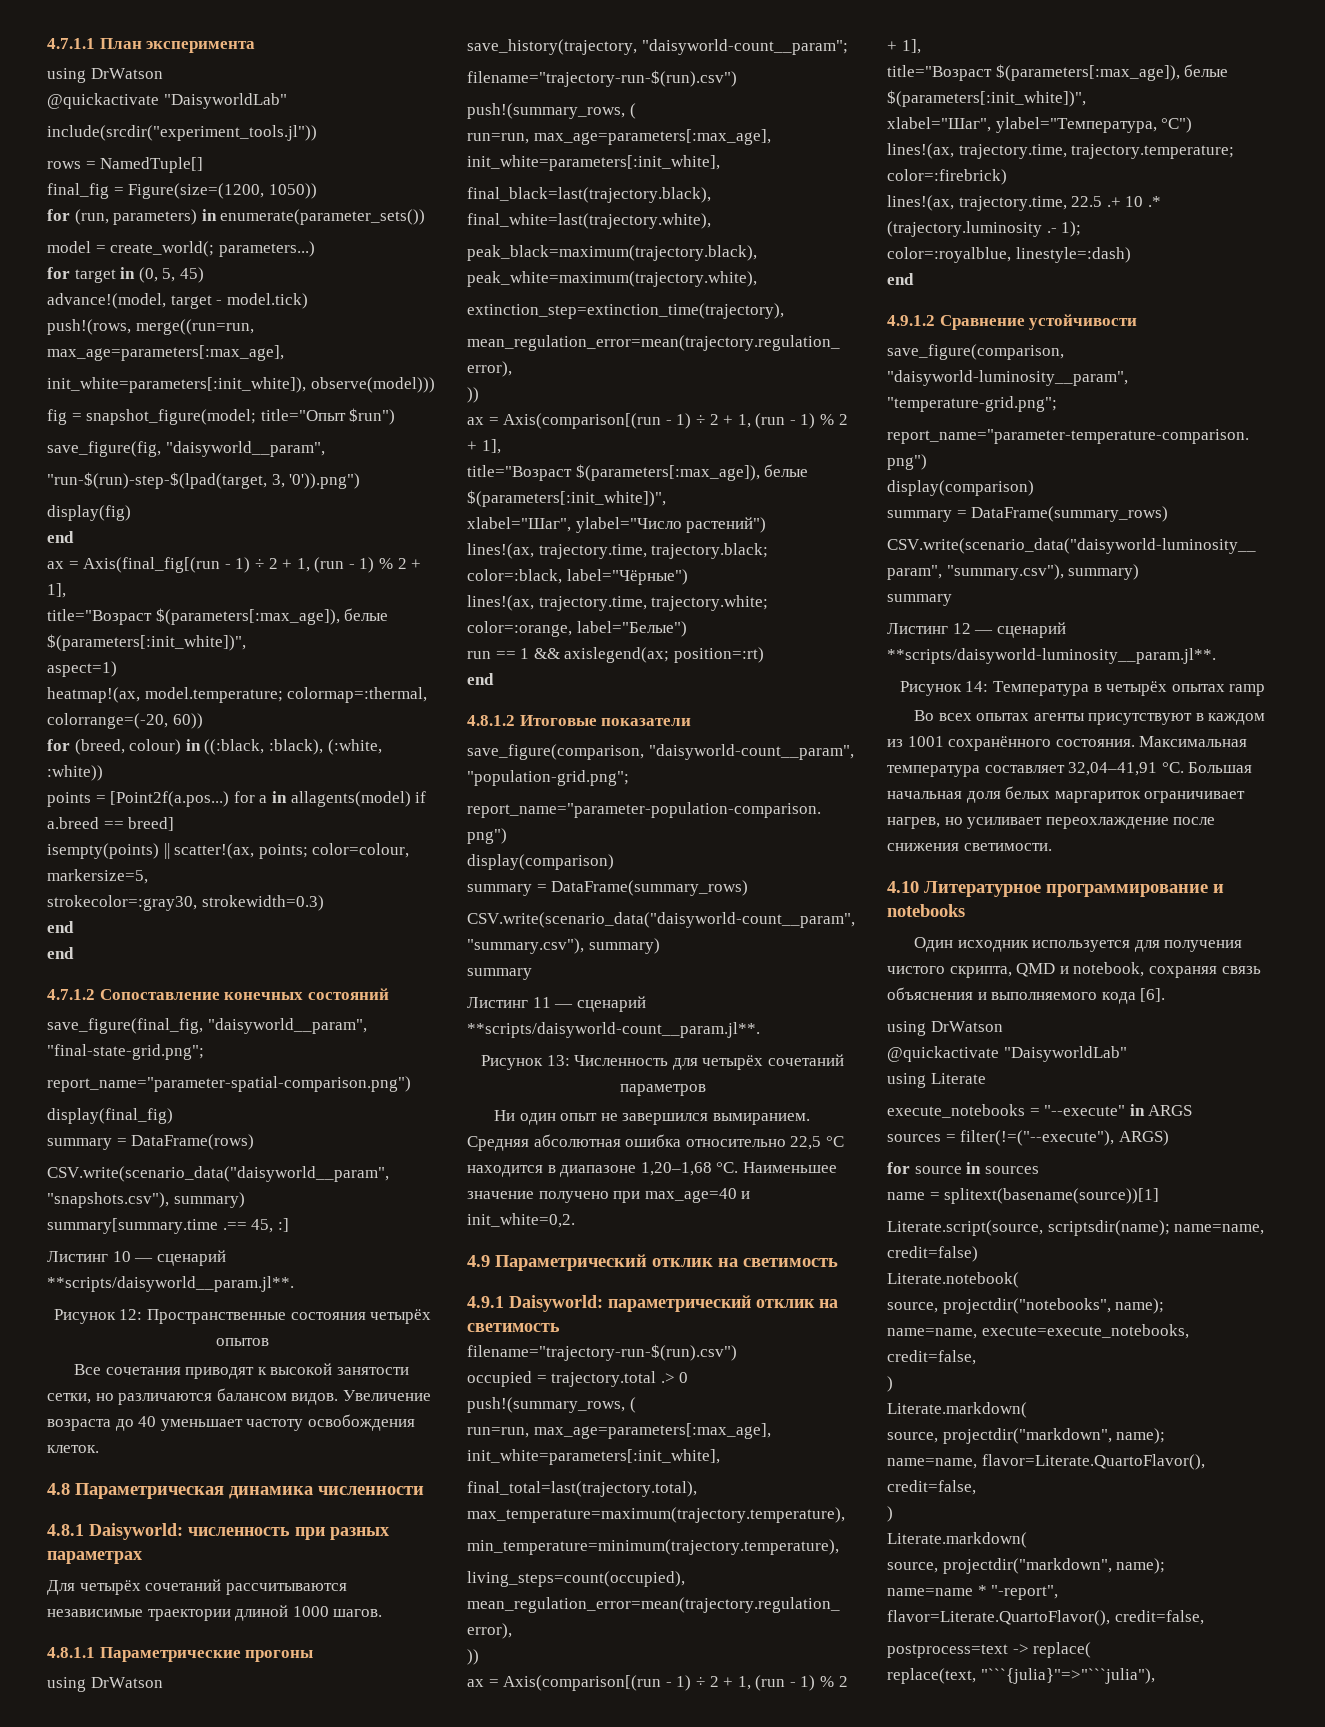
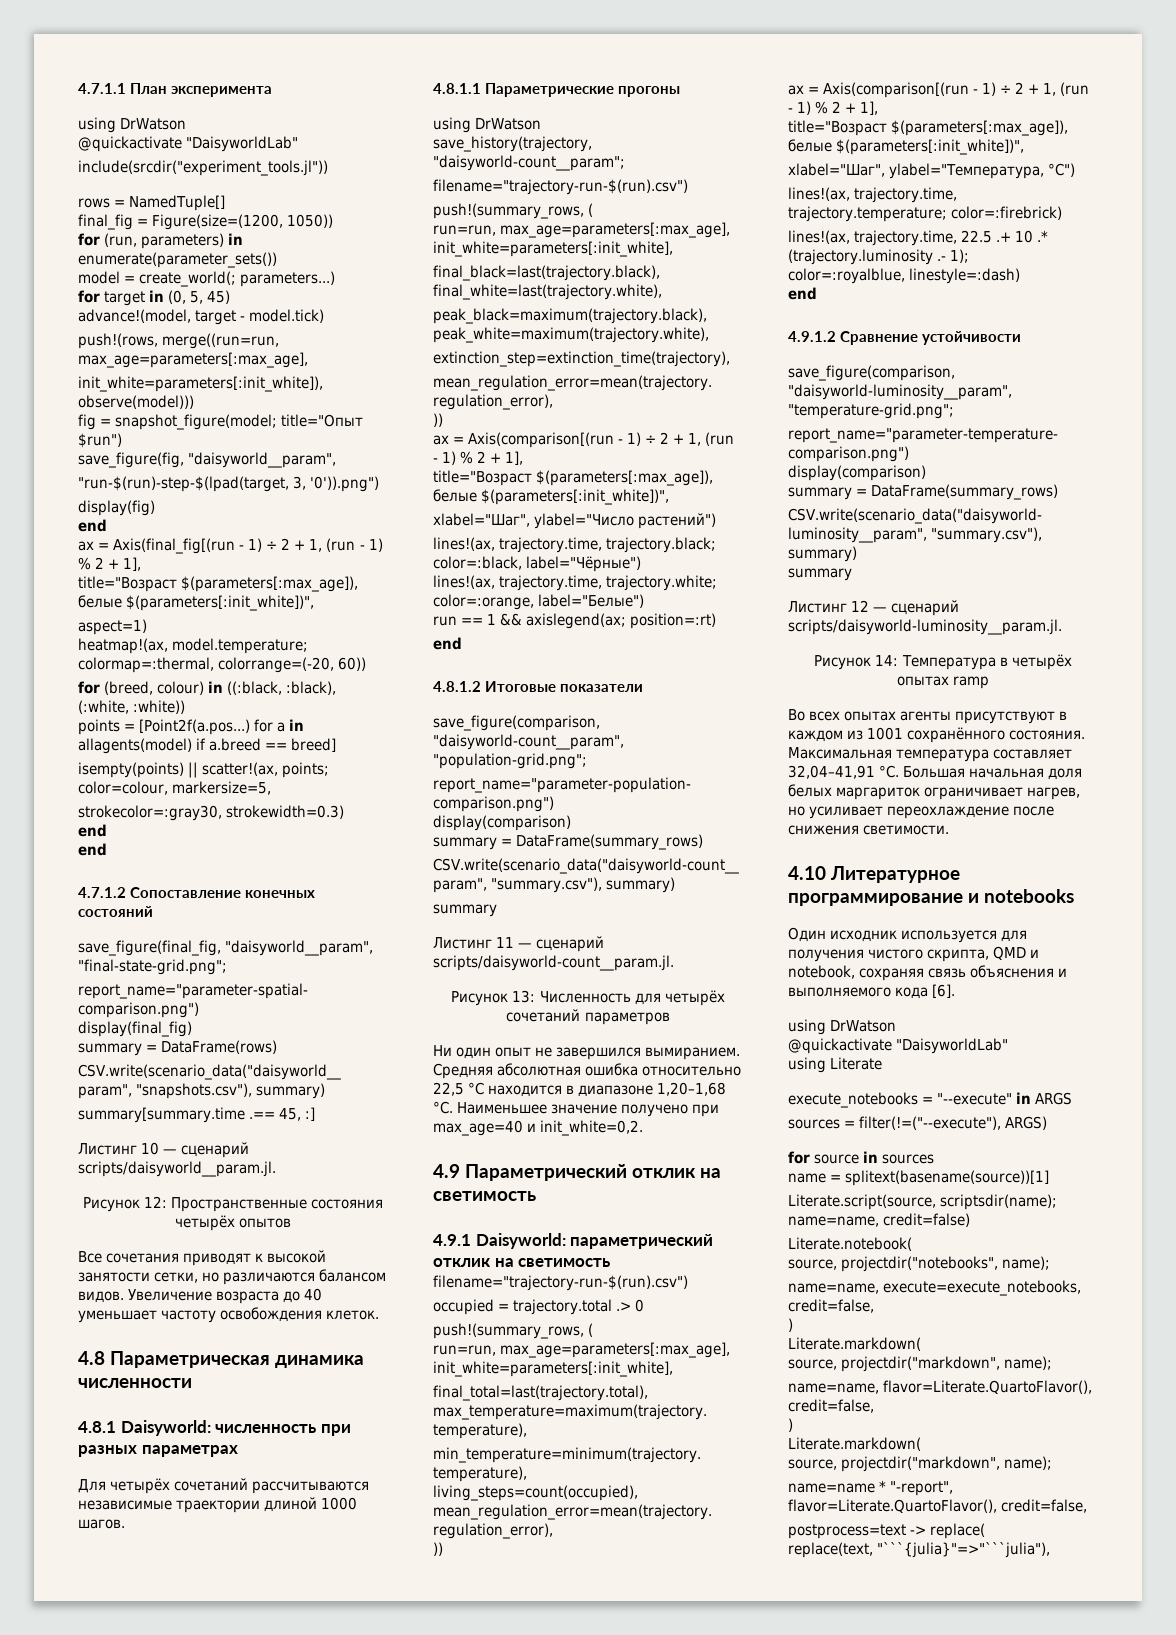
- Листинг 10 — сценарий **scripts/daisyworld__param.jl**.
+ Листинг 10 — сценарий scripts/daisyworld__param.jl.
- Листинг 11 — сценарий **scripts/daisyworld-count__param.jl**.
+ Листинг 11 — сценарий scripts/daisyworld-count__param.jl.
- Листинг 12 — сценарий **scripts/daisyworld-luminosity__param.jl**.
+ Листинг 12 — сценарий scripts/daisyworld-luminosity__param.jl.

